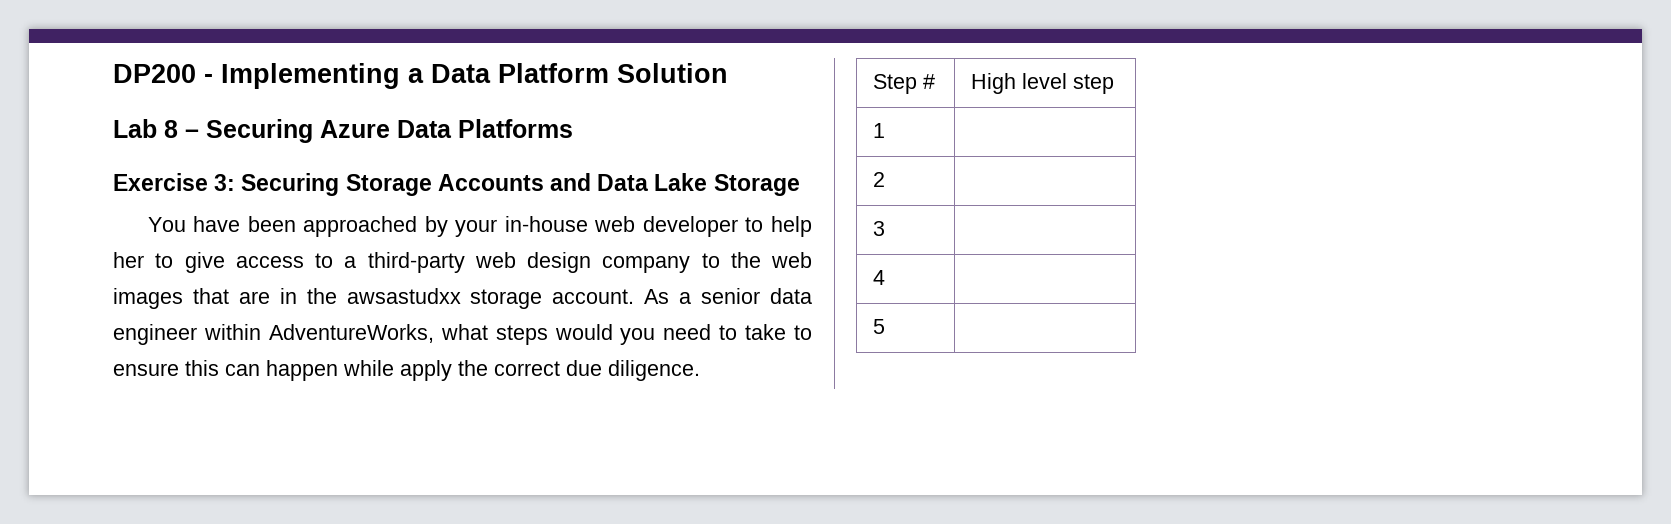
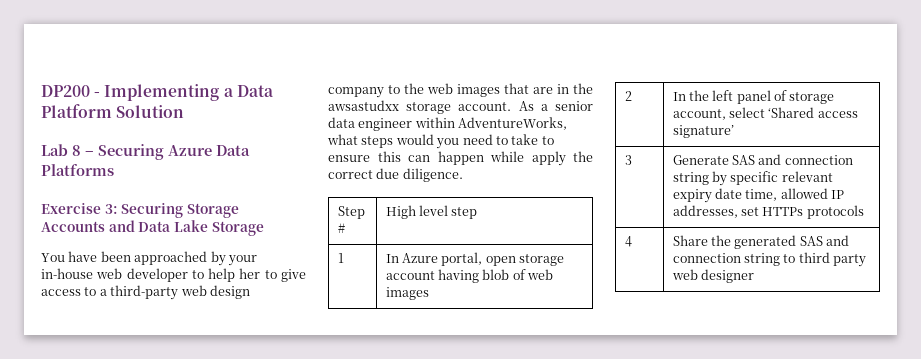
- 1 |
- 2 |
- 3 |
- 4 |
- 5 |
+ 1 | In Azure portal, open storage account having blob of web images
+ 2 | In the left panel of storage account, select ‘Shared access signature’
+ 3 | Generate SAS and connection string by specific relevant expiry date time, allowed IP addresses, set HTTPs protocols
+ 4 | Share the generated SAS and connection string to third party web designer

